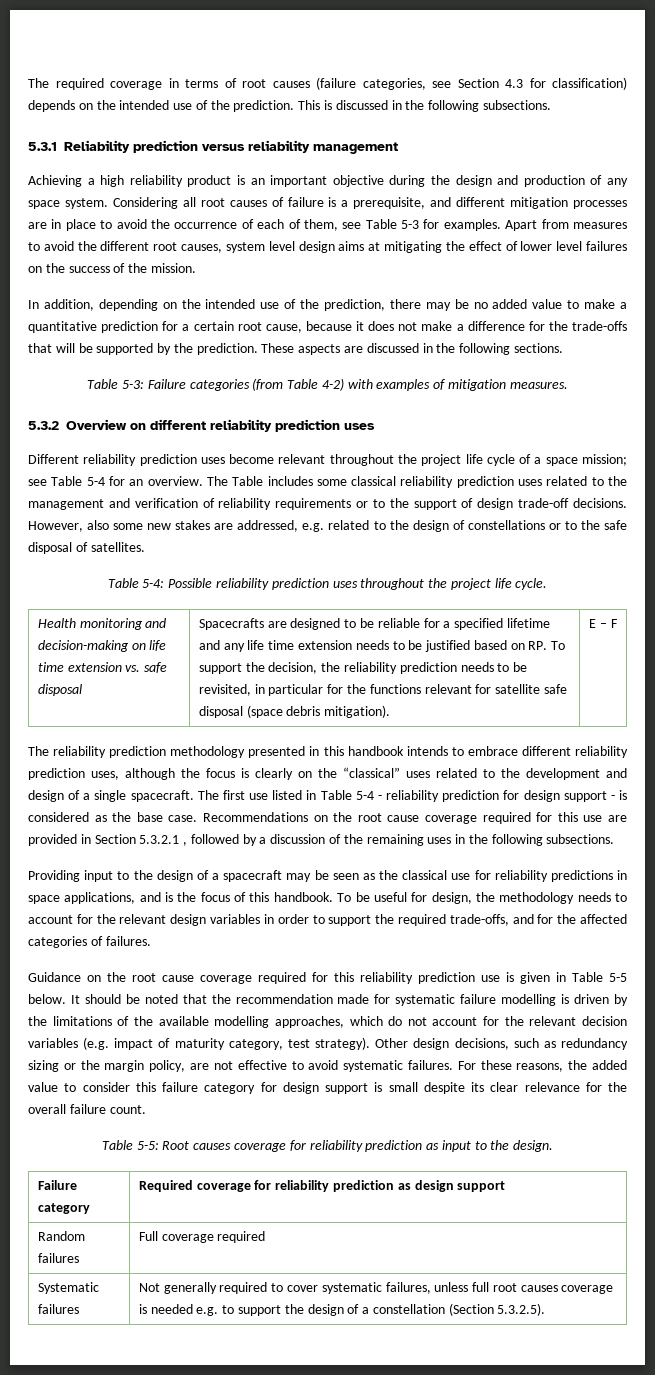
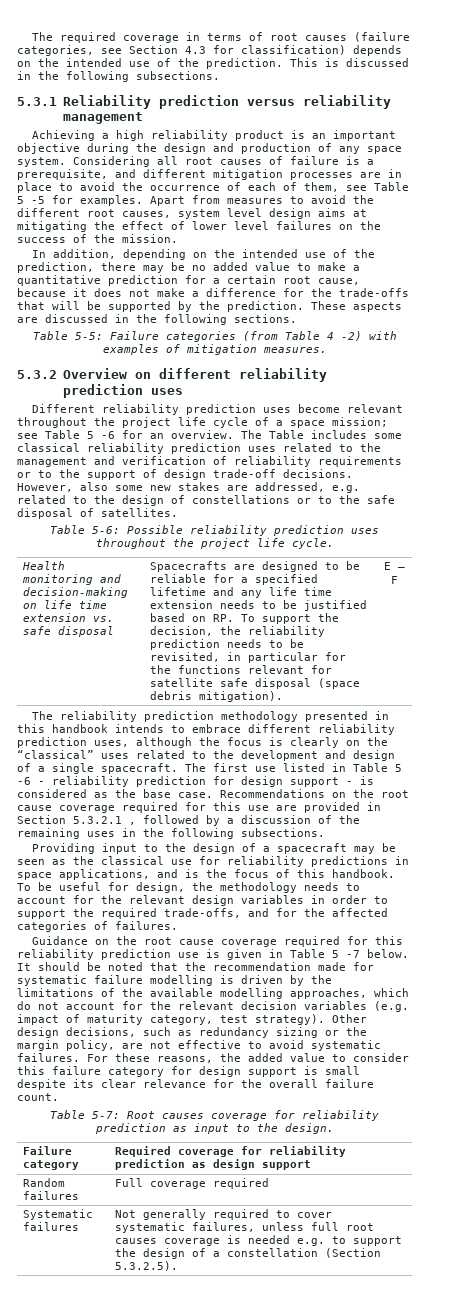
- Considering all root causes of failure is a prerequisite, and different mitigation processes are in place to avoid the occurrence of each of them, see Table 5-3 for examples.
+ Considering all root causes of failure is a prerequisite, and different mitigation processes are in place to avoid the occurrence of each of them, see Table 5 -5 for examples.
- Table 5-3: Failure categories (from Table 4-2) with examples of mitigation measures.
+ Table 5-5: Failure categories (from Table 4 -2) with examples of mitigation measures.
- Different reliability prediction uses become relevant throughout the project life cycle of a space mission; see Table 5-4 for an overview.
+ Different reliability prediction uses become relevant throughout the project life cycle of a space mission; see Table 5 -6 for an overview.
- Table 5-4: Possible reliability prediction uses throughout the project life cycle.
+ Table 5-6: Possible reliability prediction uses throughout the project life cycle.
- The first use listed in Table 5-4 - reliability prediction for design support - is considered as the base case.
+ The first use listed in Table 5 -6 - reliability prediction for design support - is considered as the base case.
- Guidance on the root cause coverage required for this reliability prediction use is given in Table 5-5 below.
+ Guidance on the root cause coverage required for this reliability prediction use is given in Table 5 -7 below.
- Table 5-5: Root causes coverage for reliability prediction as input to the design.
+ Table 5-7: Root causes coverage for reliability prediction as input to the design.

